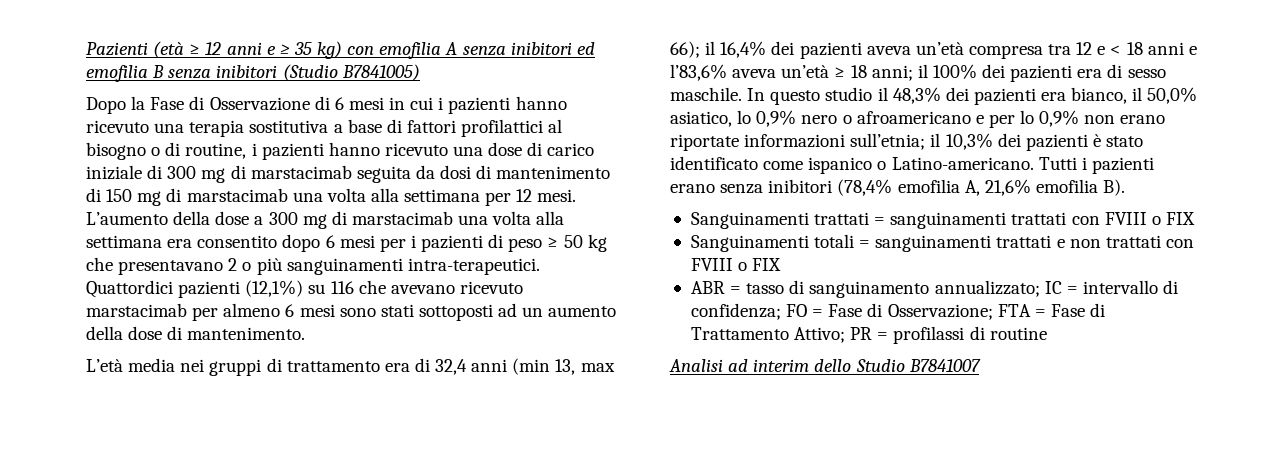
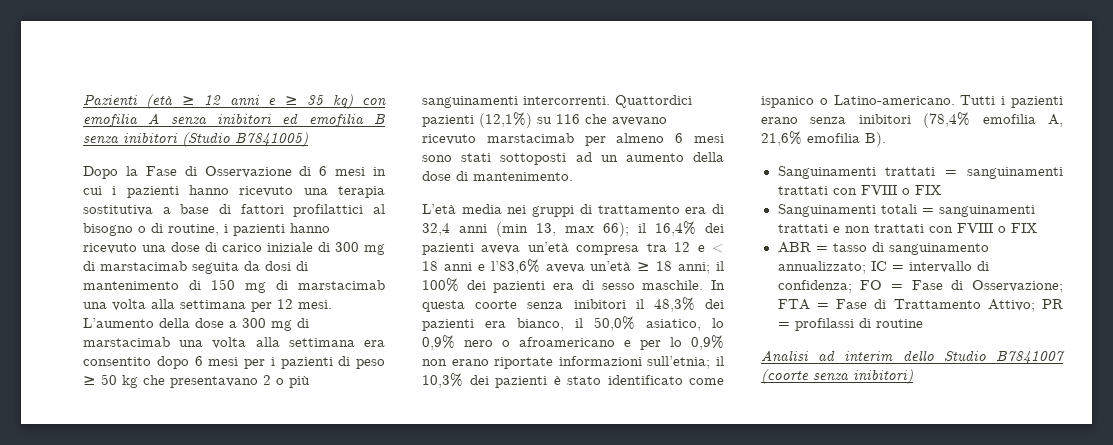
- L’aumento della dose a 300 mg di marstacimab una volta alla settimana era consentito dopo 6 mesi per i pazienti di peso ≥ 50 kg che presentavano 2 o più sanguinamenti intra-terapeutici.
+ L’aumento della dose a 300 mg di marstacimab una volta alla settimana era consentito dopo 6 mesi per i pazienti di peso ≥ 50 kg che presentavano 2 o più sanguinamenti intercorrenti.
- In questo studio il 48,3% dei pazienti era bianco, il 50,0% asiatico, lo 0,9% nero o afroamericano e per lo 0,9% non erano riportate informazioni sull’etnia; il 10,3% dei pazienti è stato identificato come ispanico o Latino-americano.
+ In questa coorte senza inibitori il 48,3% dei pazienti era bianco, il 50,0% asiatico, lo 0,9% nero o afroamericano e per lo 0,9% non erano riportate informazioni sull’etnia; il 10,3% dei pazienti è stato identificato come ispanico o Latino-americano.
- Analisi ad interim dello Studio B7841007
+ Analisi ad interim dello Studio B7841007 (coorte senza inibitori)

